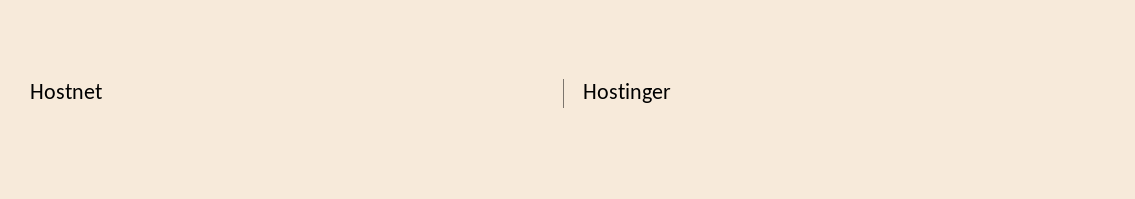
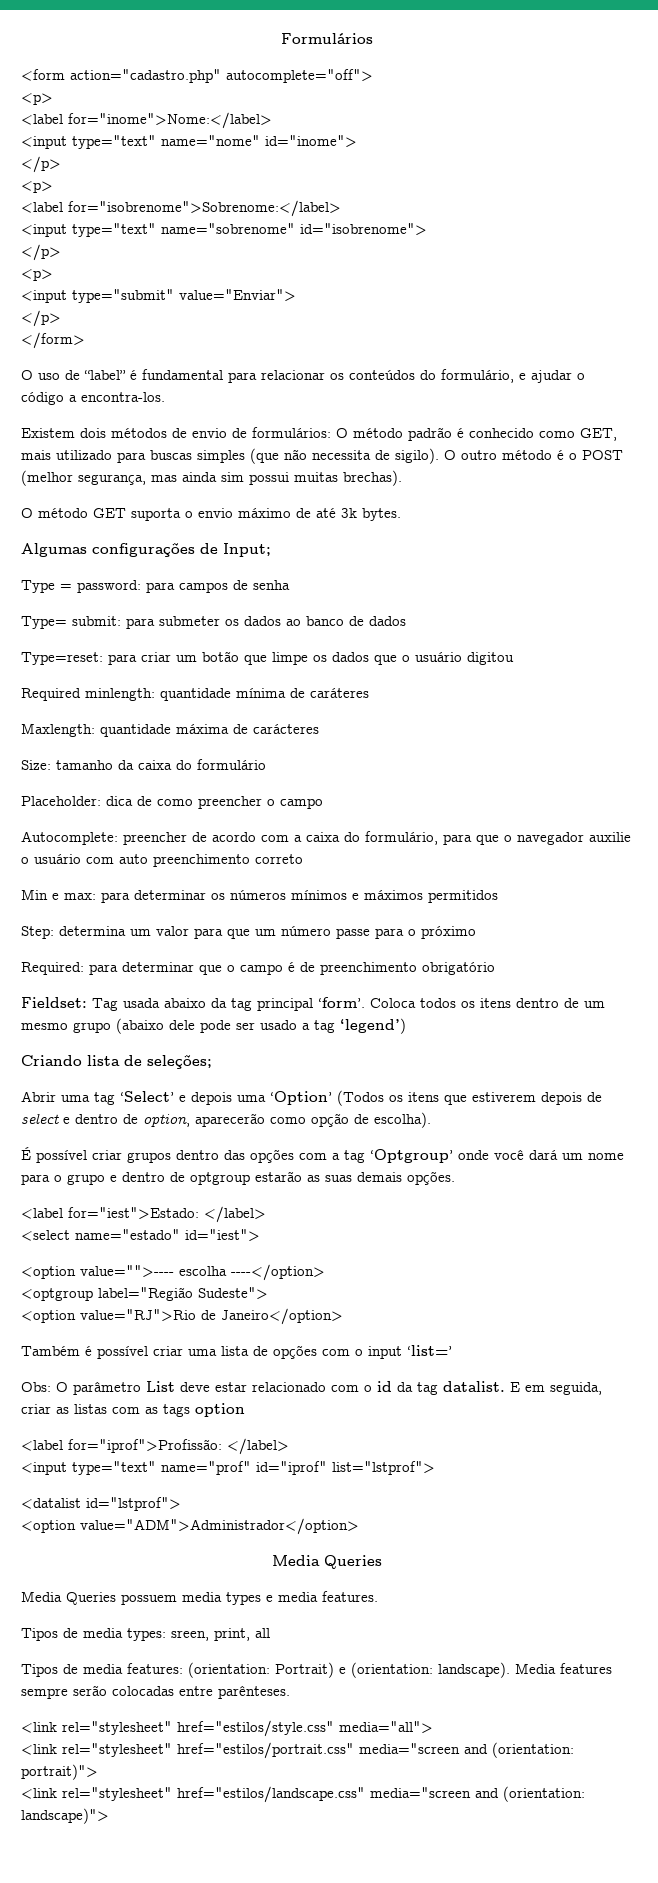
- Hostnet
- Hostinger
+ Formulários
+ <form action="cadastro.php" autocomplete="off">
+ <p>
+ <label for="inome">Nome:</label>
+ <input type="text" name="nome" id="inome">
+ </p>
+ <p>
+ <label for="isobrenome">Sobrenome:</label>
+ <input type="text" name="sobrenome" id="isobrenome">
+ </p>
+ <p>
+ <input type="submit" value="Enviar">
+ </p>
+ </form>
+ O uso de “label” é fundamental para relacionar os conteúdos do formulário, e ajudar o código a encontra-los.
+ Existem dois métodos de envio de formulários: O método padrão é conhecido como GET, mais utilizado para buscas simples (que não necessita de sigilo). O outro método é o POST (melhor segurança, mas ainda sim possui muitas brechas).
+ O método GET suporta o envio máximo de até 3k bytes.
+ Algumas configurações de Input;
+ Type = password: para campos de senha
+ Type= submit: para submeter os dados ao banco de dados
+ Type=reset: para criar um botão que limpe os dados que o usuário digitou
+ Required minlength: quantidade mínima de caráteres
+ Maxlength: quantidade máxima de carácteres
+ Size: tamanho da caixa do formulário
+ Placeholder: dica de como preencher o campo
+ Autocomplete: preencher de acordo com a caixa do formulário, para que o navegador auxilie o usuário com auto preenchimento correto
+ Min e max: para determinar os números mínimos e máximos permitidos
+ Step: determina um valor para que um número passe para o próximo
+ Required: para determinar que o campo é de preenchimento obrigatório
+ Fieldset: Tag usada abaixo da tag principal ‘form’. Coloca todos os itens dentro de um mesmo grupo (abaixo dele pode ser usado a tag ‘legend’)
+ Criando lista de seleções;
+ Abrir uma tag ‘Select’ e depois uma ‘Option’ (Todos os itens que estiverem depois de select e dentro de option, aparecerão como opção de escolha).
+ É possível criar grupos dentro das opções com a tag ‘Optgroup’ onde você dará um nome para o grupo e dentro de optgroup estarão as suas demais opções.
+ <label for="iest">Estado: </label>
+ <select name="estado" id="iest">
+ <option value="">---- escolha ----</option>
+ <optgroup label="Região Sudeste">
+ <option value="RJ">Rio de Janeiro</option>
+ Também é possível criar uma lista de opções com o input ‘list=’
+ Obs: O parâmetro List deve estar relacionado com o id da tag datalist. E em seguida, criar as listas com as tags option
+ <label for="iprof">Profissão: </label>
+ <input type="text" name="prof" id="iprof" list="lstprof">
+ <datalist id="lstprof">
+ <option value="ADM">Administrador</option>
+ Media Queries
+ Media Queries possuem media types e media features.
+ Tipos de media types: sreen, print, all
+ Tipos de media features: (orientation: Portrait) e (orientation: landscape). Media features sempre serão colocadas entre parênteses.
+ <link rel="stylesheet" href="estilos/style.css" media="all">
+ <link rel="stylesheet" href="estilos/portrait.css" media="screen and (orientation: portrait)">
+ <link rel="stylesheet" href="estilos/landscape.css" media="screen and (orientation: landscape)">

